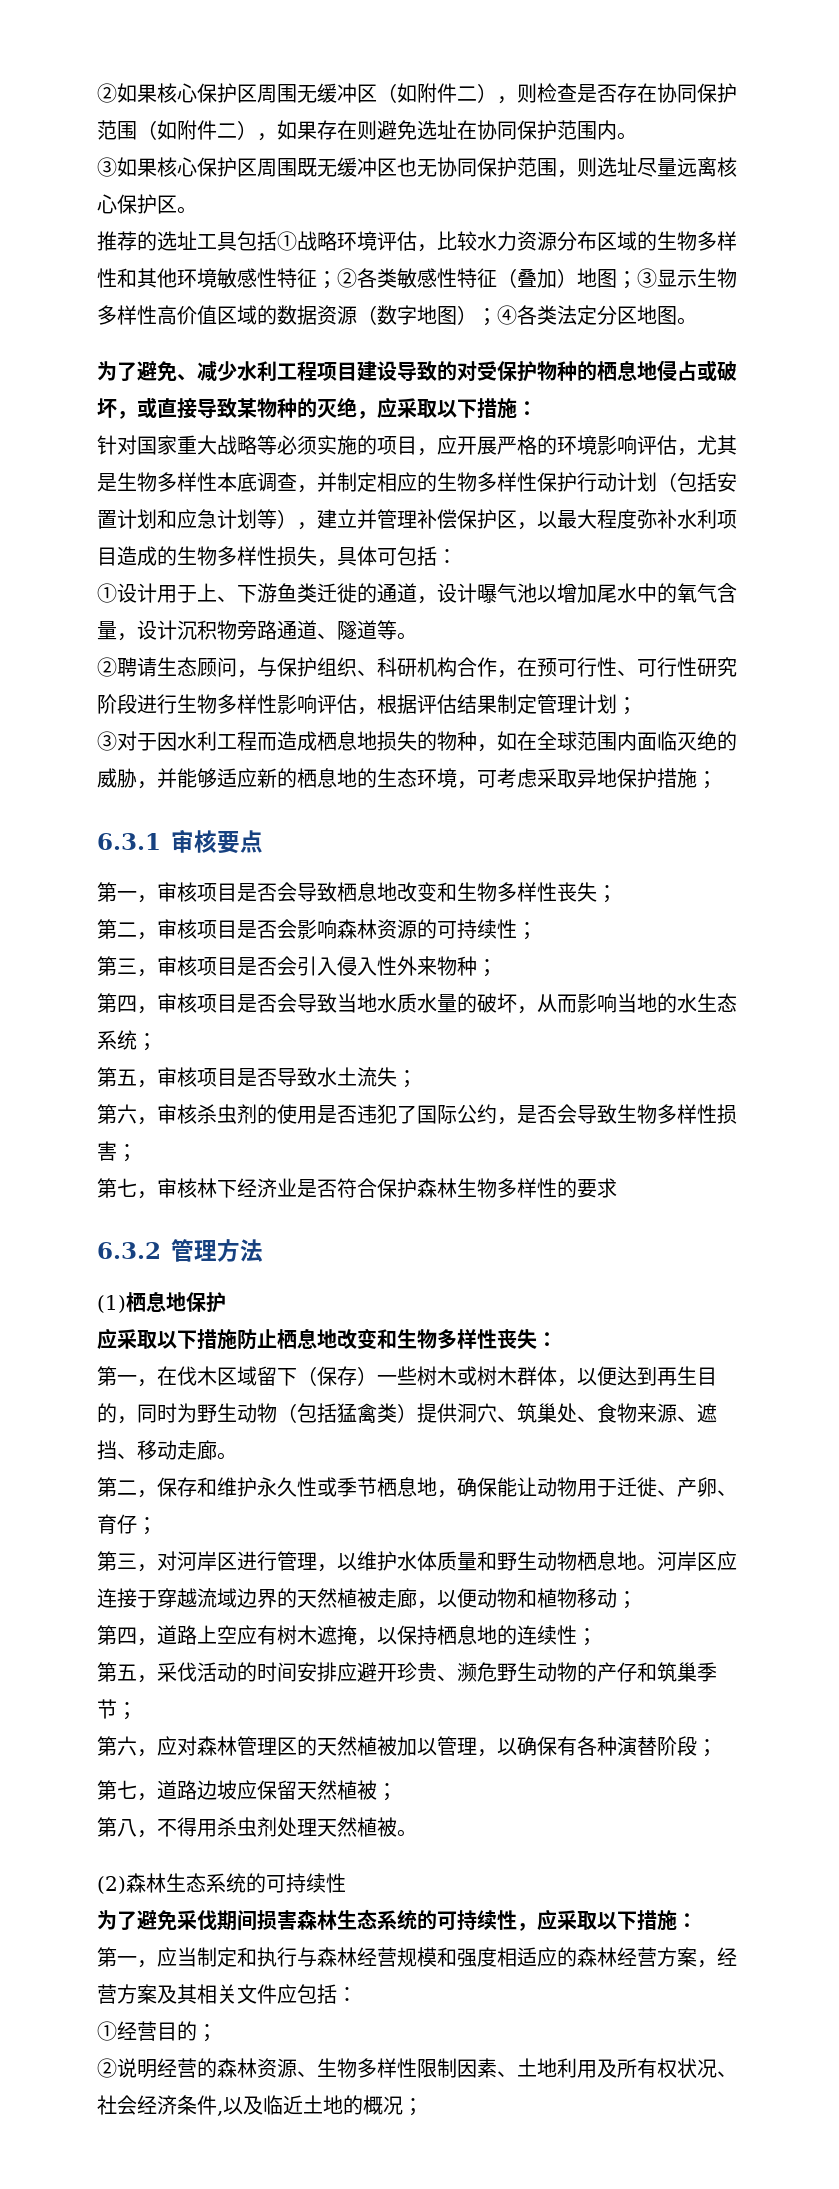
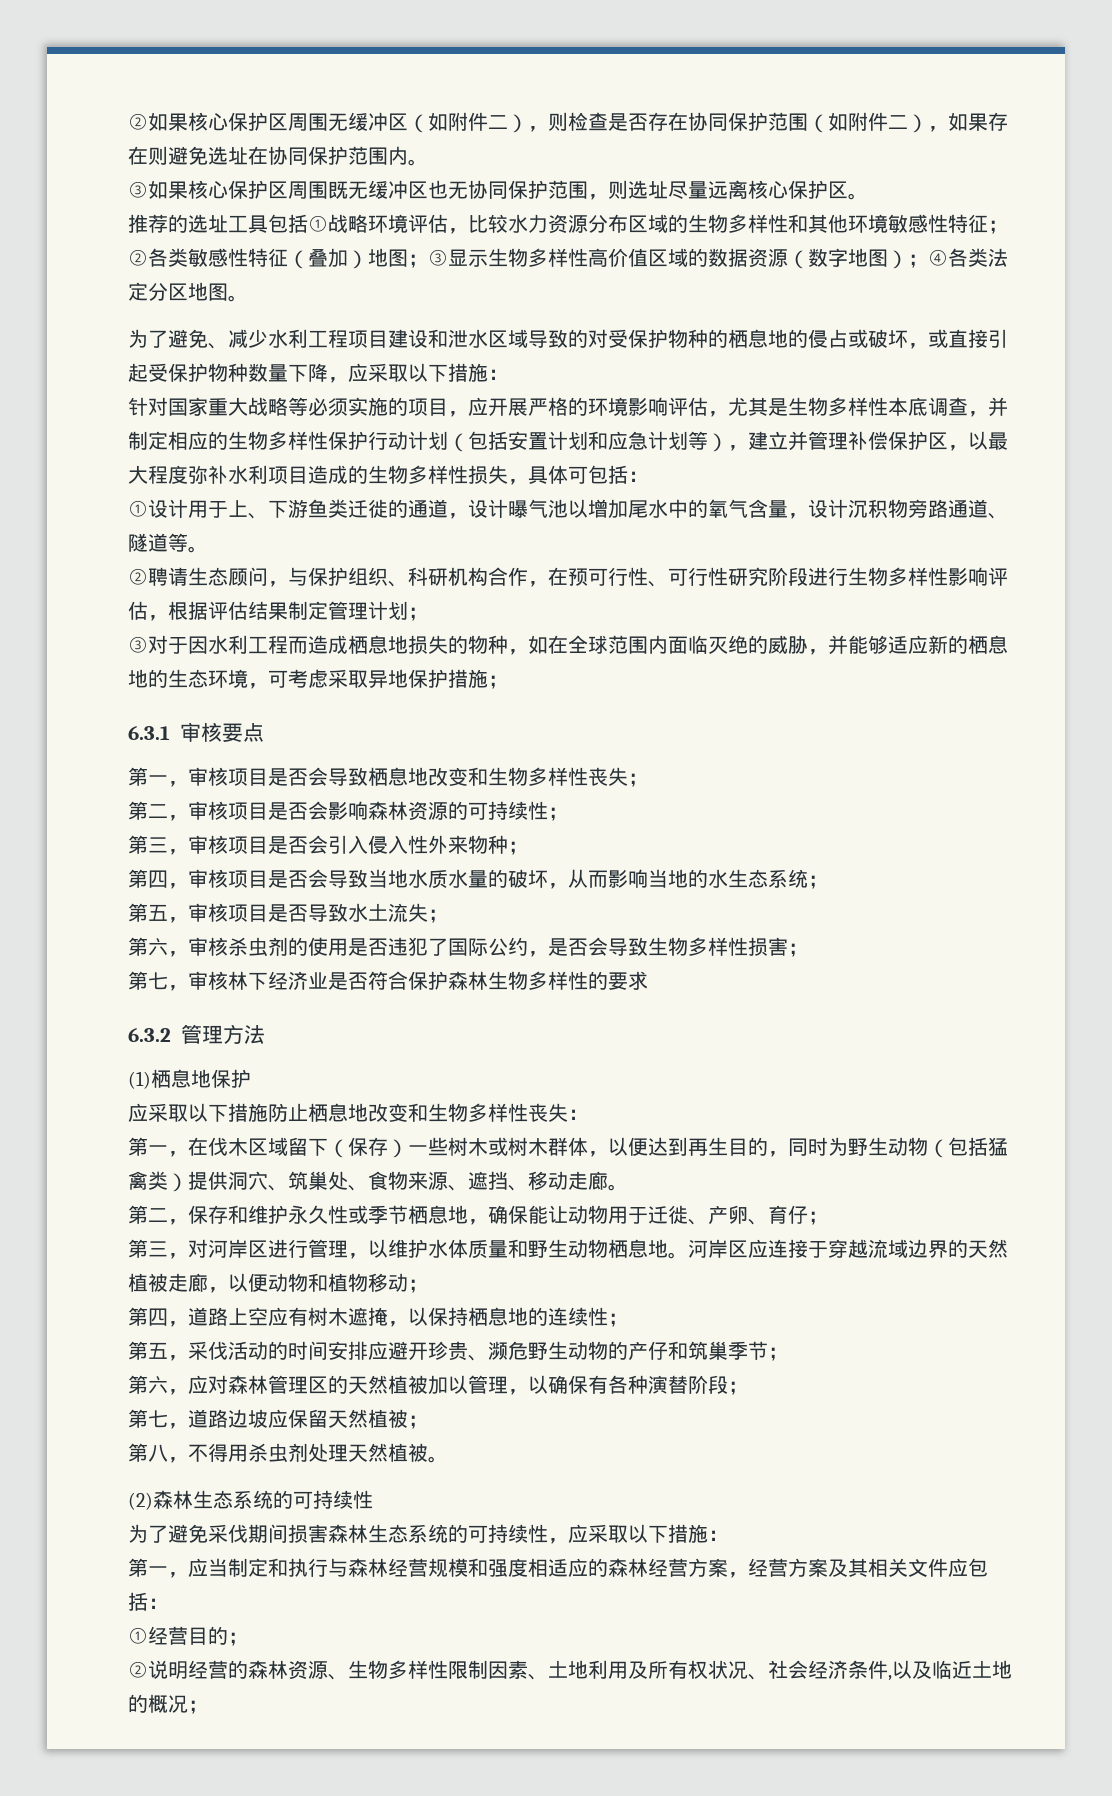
- 为了避免、减少水利工程项目建设导致的对受保护物种的栖息地侵占或破坏，或直接导致某物种的灭绝，应采取以下措施：
+ 为了避免、减少水利工程项目建设和泄水区域导致的对受保护物种的栖息地的侵占或破坏，或直接引起受保护物种数量下降，应采取以下措施：

